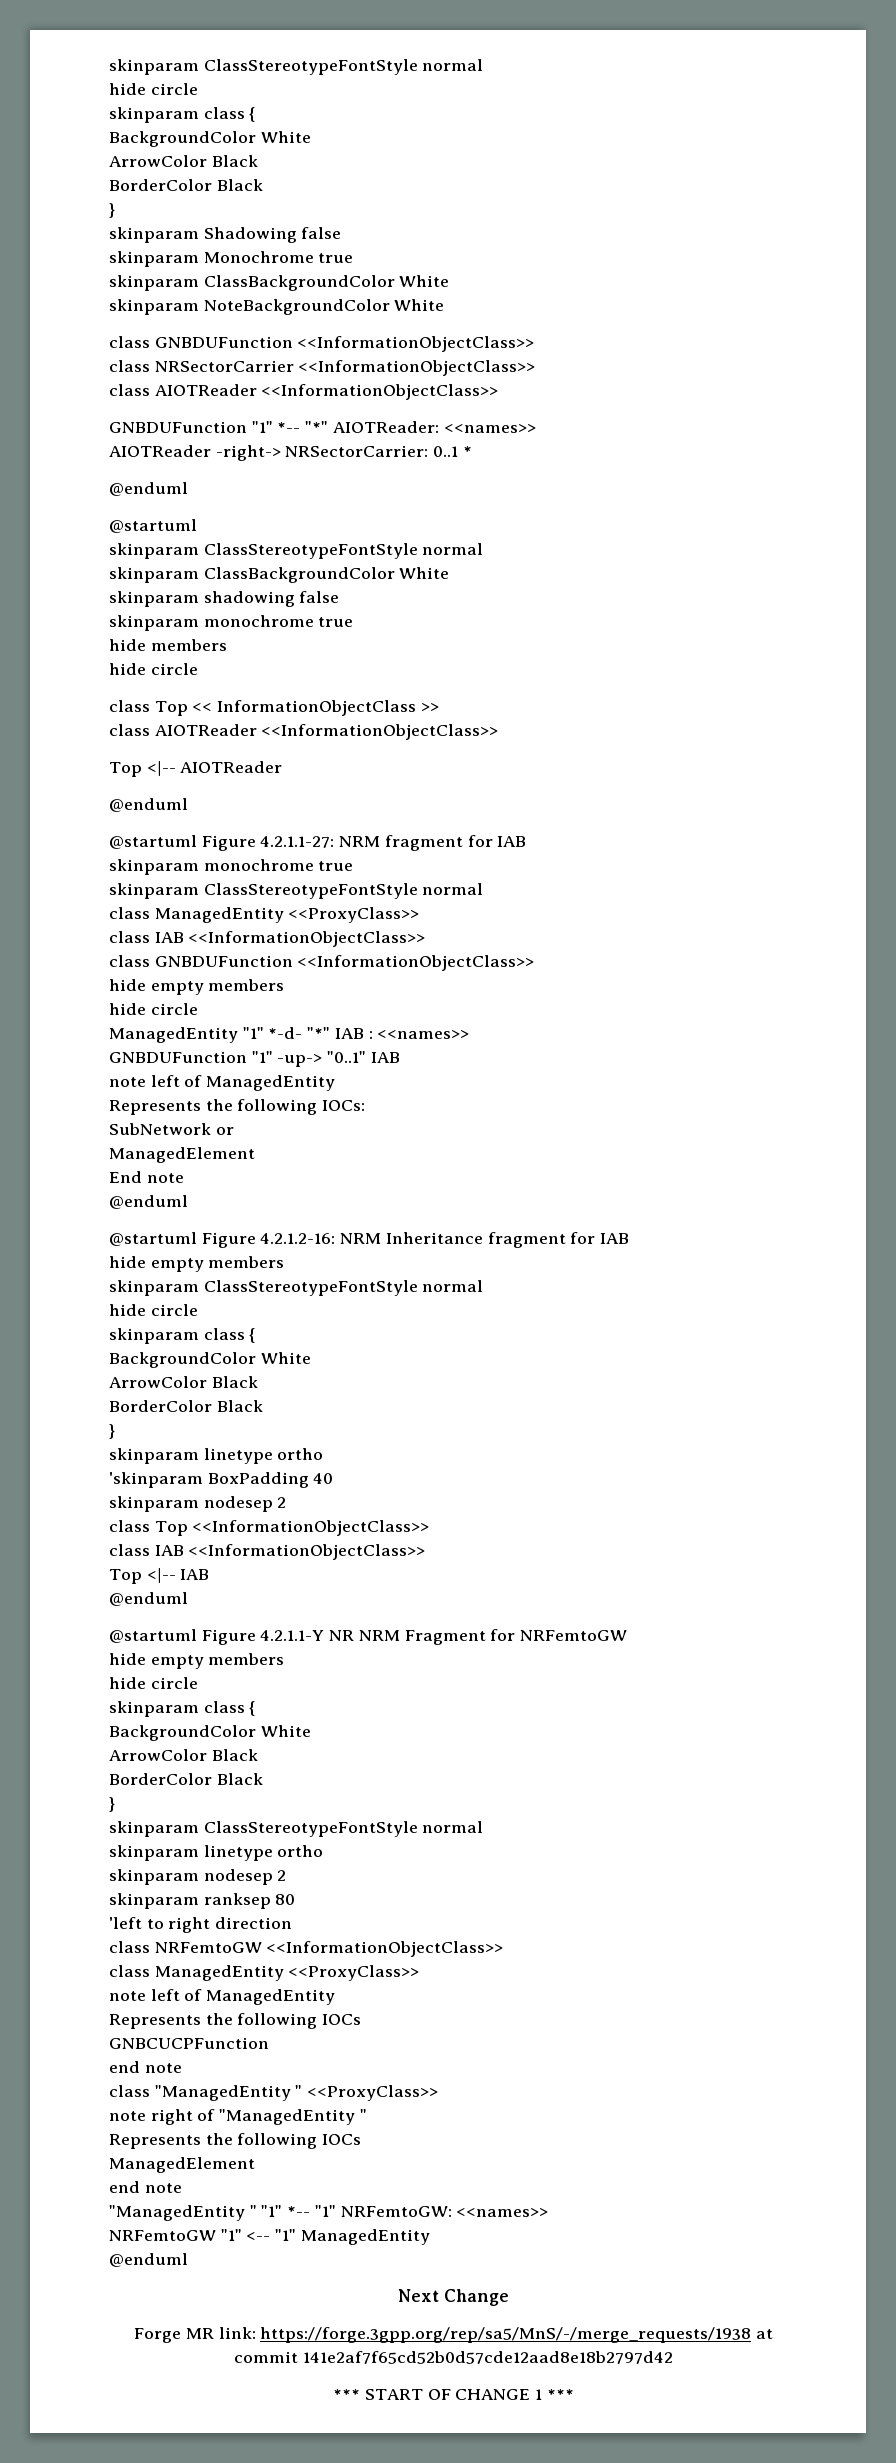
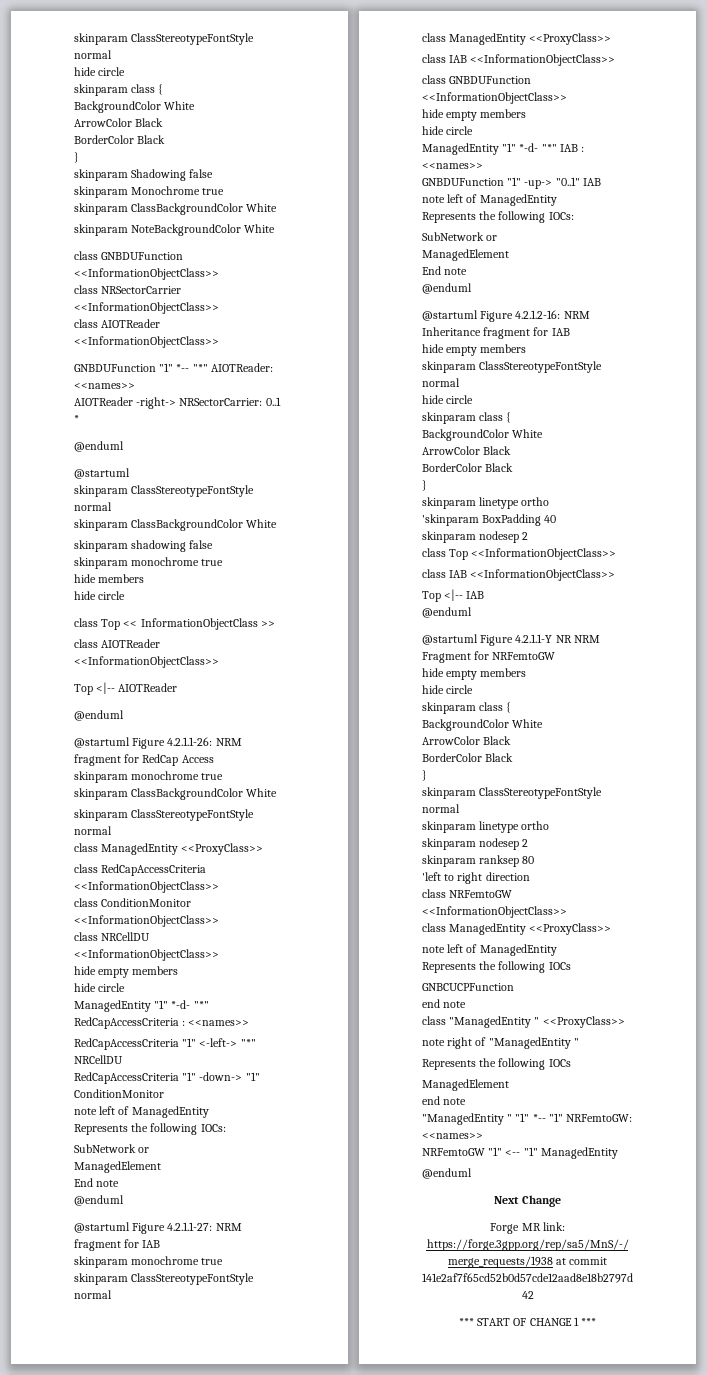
+ @startuml Figure 4.2.1.1-26: NRM fragment for RedCap Access
+ skinparam monochrome true
+ skinparam ClassBackgroundColor White
+ skinparam ClassStereotypeFontStyle normal
+ class ManagedEntity <<ProxyClass>>
+ class RedCapAccessCriteria <<InformationObjectClass>>
+ class ConditionMonitor <<InformationObjectClass>>
+ class NRCellDU <<InformationObjectClass>>
+ hide empty members
+ hide circle
+ ManagedEntity "1" *-d- "*" RedCapAccessCriteria : <<names>>
+ RedCapAccessCriteria "1" <-left-> "*" NRCellDU
+ RedCapAccessCriteria "1" -down-> "1" ConditionMonitor
+ note left of ManagedEntity
+ Represents the following IOCs:
+ SubNetwork or
+ ManagedElement
+ End note
+ @enduml

